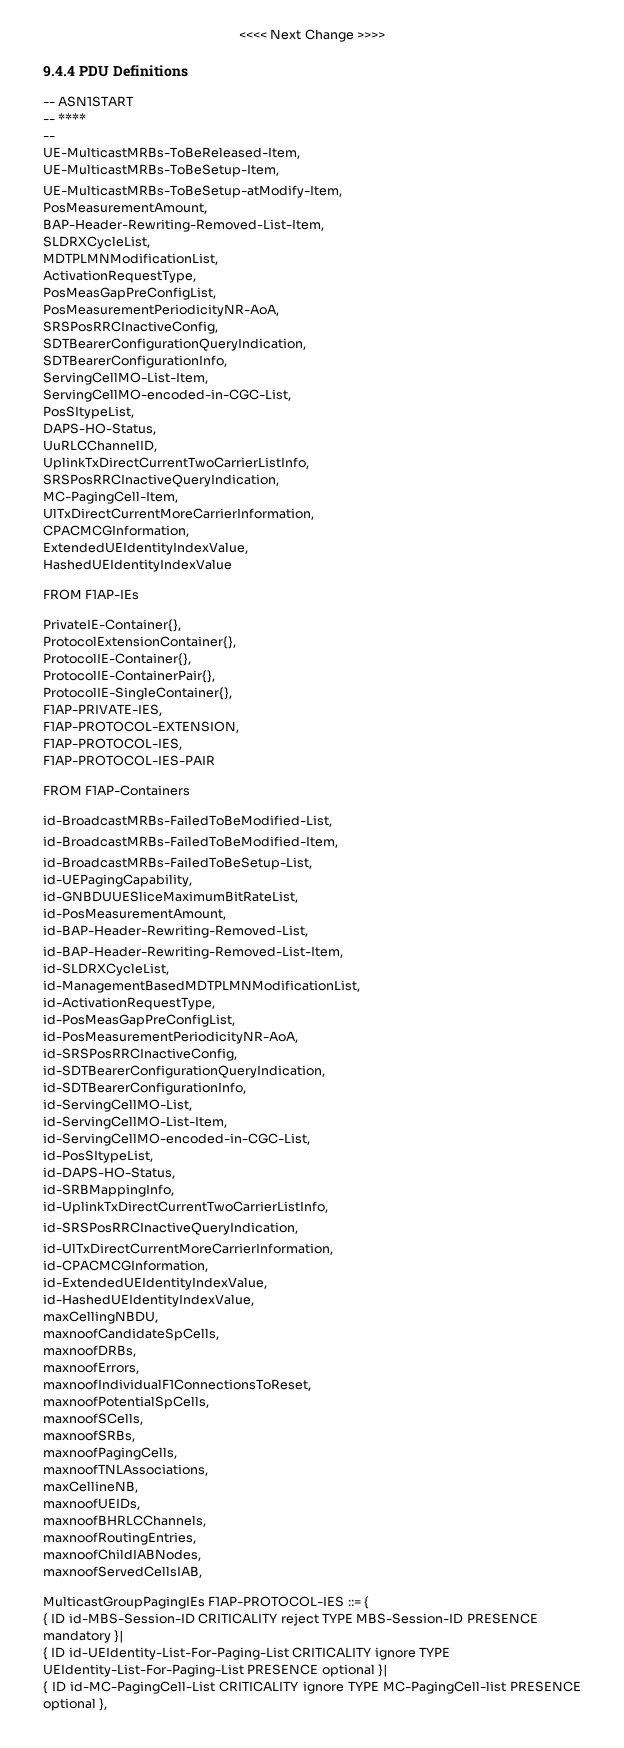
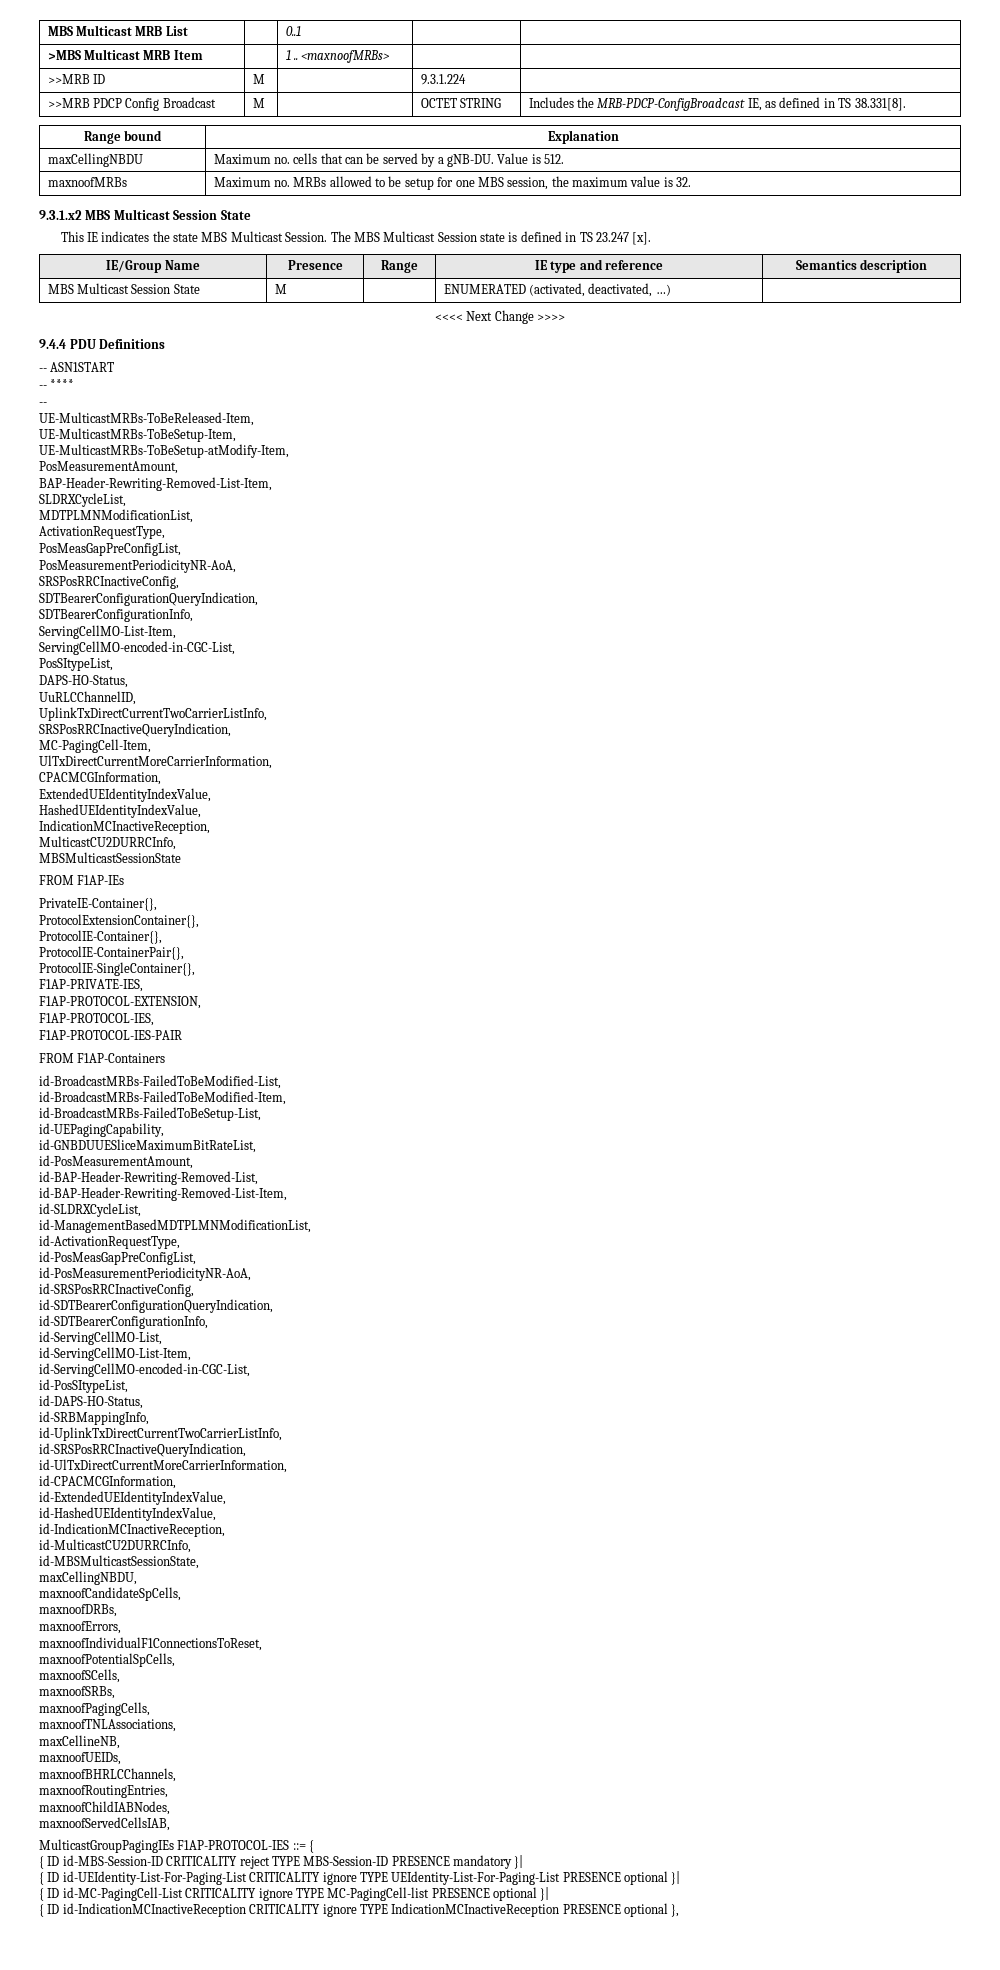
+ MBS Multicast MRB List | | 0..1 | |
+ >MBS Multicast MRB Item | | 1 .. <maxnoofMRBs> | |
+ >>MRB ID | M | | 9.3.1.224 |
+ >>MRB PDCP Config Broadcast | M | | OCTET STRING | Includes the MRB-PDCP-ConfigBroadcast IE, as defined in TS 38.331[8].
+ Range bound | Explanation
+ maxCellingNBDU | Maximum no. cells that can be served by a gNB-DU. Value is 512.
+ maxnoofMRBs | Maximum no. MRBs allowed to be setup for one MBS session, the maximum value is 32.
+ 9.3.1.x2 MBS Multicast Session State
+ This IE indicates the state MBS Multicast Session. The MBS Multicast Session state is defined in TS 23.247 [x].
+ IE/Group Name | Presence | Range | IE type and reference | Semantics description
+ MBS Multicast Session State | M | | ENUMERATED (activated, deactivated, …) |
- HashedUEIdentityIndexValue
+ HashedUEIdentityIndexValue,
+ IndicationMCInactiveReception,
+ MulticastCU2DURRCInfo,
+ MBSMulticastSessionState
+ id-IndicationMCInactiveReception,
+ id-MulticastCU2DURRCInfo,
+ id-MBSMulticastSessionState,
- { ID id-MC-PagingCell-List CRITICALITY ignore TYPE MC-PagingCell-list PRESENCE optional },
+ { ID id-MC-PagingCell-List CRITICALITY ignore TYPE MC-PagingCell-list PRESENCE optional }|
+ { ID id-IndicationMCInactiveReception CRITICALITY ignore TYPE IndicationMCInactiveReception PRESENCE optional },

